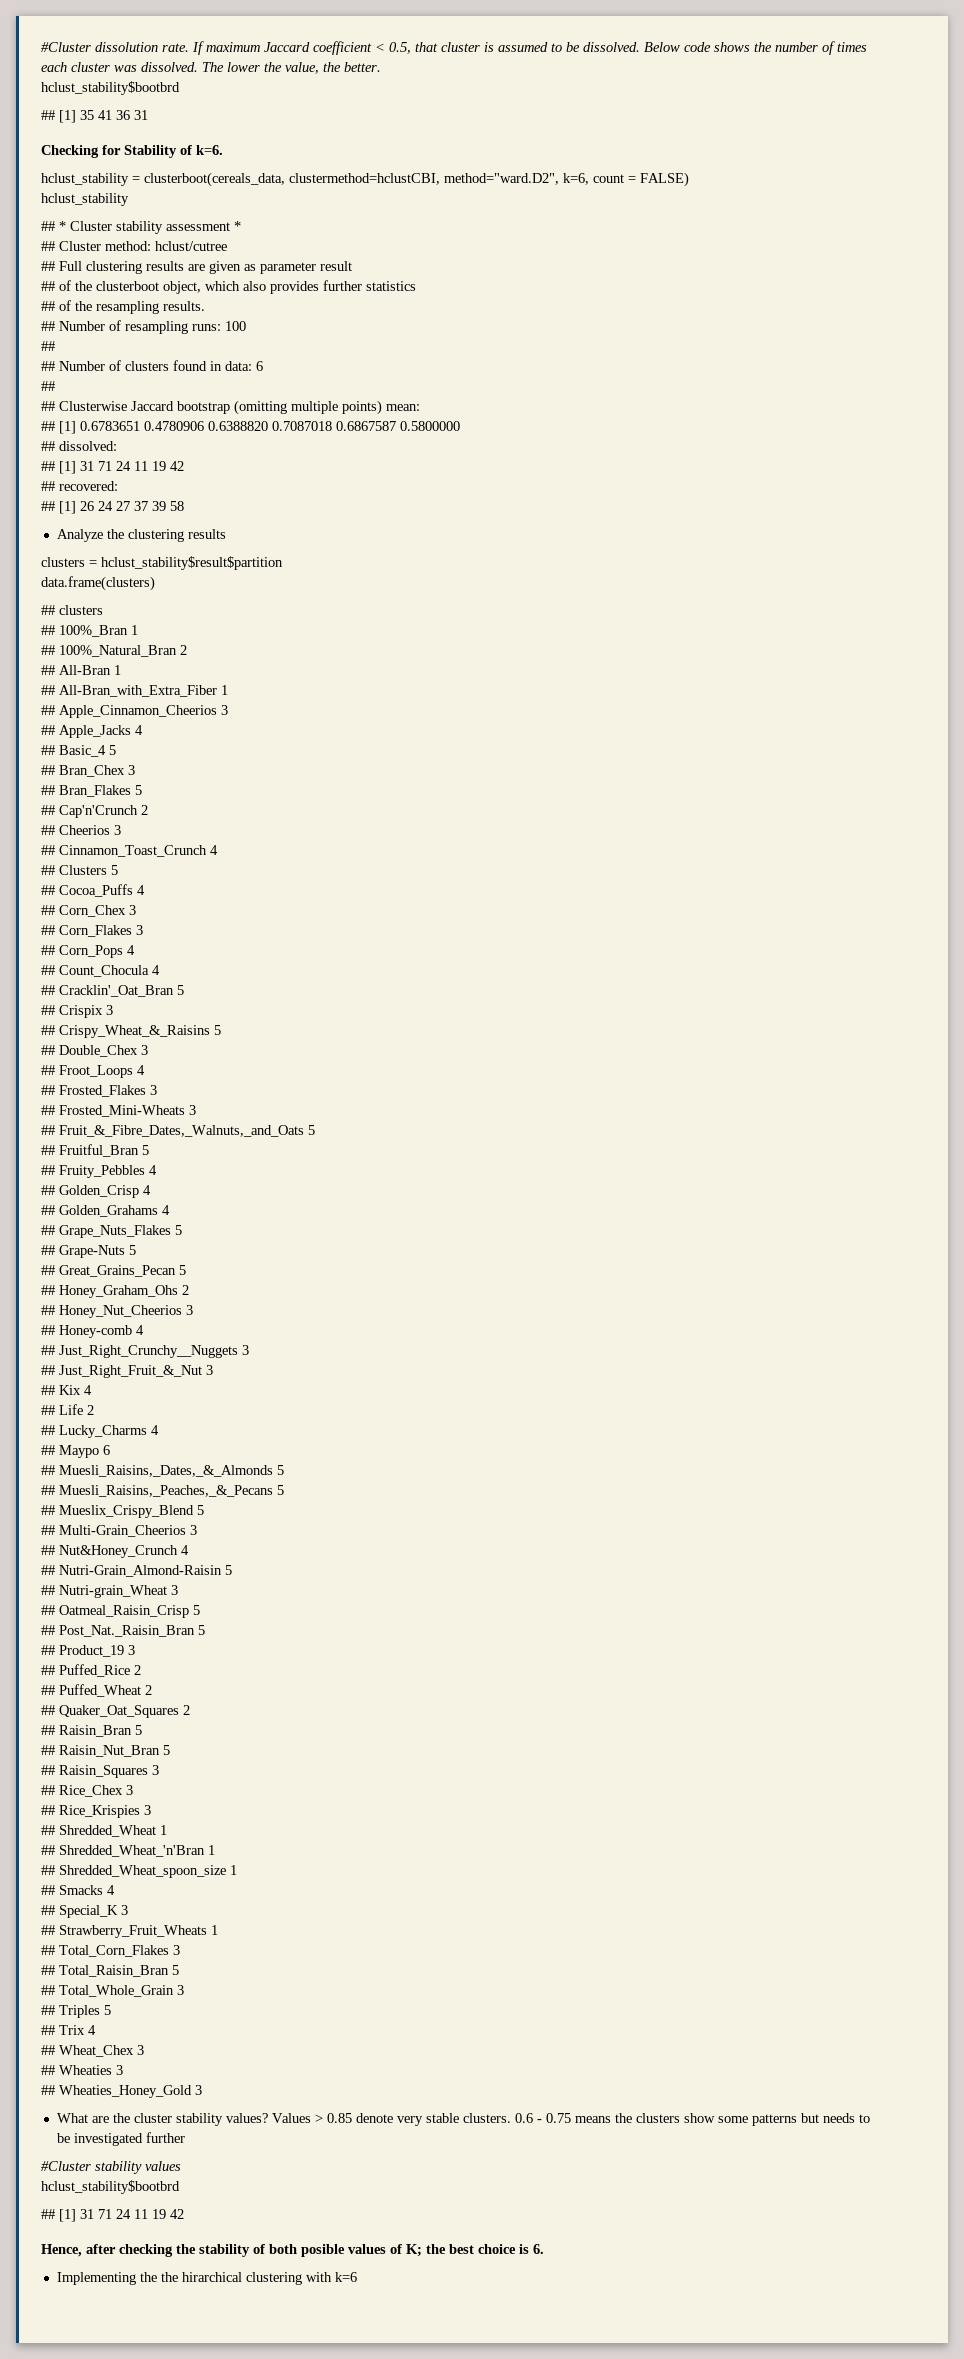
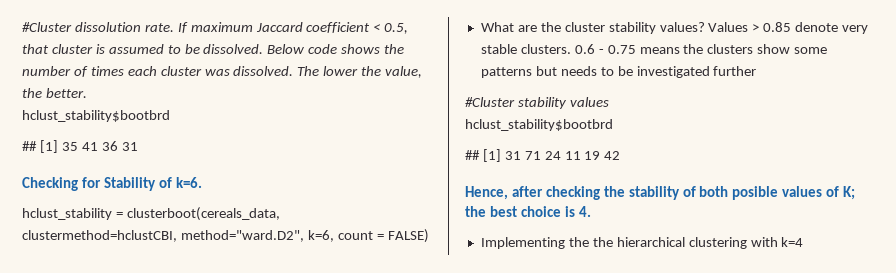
  hclust_stability = clusterboot(cereals_data, clustermethod=hclustCBI, method="ward.D2", k=6, count = FALSE)
- hclust_stability
- ## * Cluster stability assessment *
- ## Cluster method: hclust/cutree
- ## Full clustering results are given as parameter result
- ## of the clusterboot object, which also provides further statistics
- ## of the resampling results.
- ## Number of resampling runs: 100
- ##
- ## Number of clusters found in data: 6
- ##
- ## Clusterwise Jaccard bootstrap (omitting multiple points) mean:
- ## [1] 0.6783651 0.4780906 0.6388820 0.7087018 0.6867587 0.5800000
- ## dissolved:
- ## [1] 31 71 24 11 19 42
- ## recovered:
- ## [1] 26 24 27 37 39 58
- Analyze the clustering results
- clusters = hclust_stability$result$partition
- data.frame(clusters)
- ## clusters
- ## 100%_Bran 1
- ## 100%_Natural_Bran 2
- ## All-Bran 1
- ## All-Bran_with_Extra_Fiber 1
- ## Apple_Cinnamon_Cheerios 3
- ## Apple_Jacks 4
- ## Basic_4 5
- ## Bran_Chex 3
- ## Bran_Flakes 5
- ## Cap'n'Crunch 2
- ## Cheerios 3
- ## Cinnamon_Toast_Crunch 4
- ## Clusters 5
- ## Cocoa_Puffs 4
- ## Corn_Chex 3
- ## Corn_Flakes 3
- ## Corn_Pops 4
- ## Count_Chocula 4
- ## Cracklin'_Oat_Bran 5
- ## Crispix 3
- ## Crispy_Wheat_&_Raisins 5
- ## Double_Chex 3
- ## Froot_Loops 4
- ## Frosted_Flakes 3
- ## Frosted_Mini-Wheats 3
- ## Fruit_&_Fibre_Dates,_Walnuts,_and_Oats 5
- ## Fruitful_Bran 5
- ## Fruity_Pebbles 4
- ## Golden_Crisp 4
- ## Golden_Grahams 4
- ## Grape_Nuts_Flakes 5
- ## Grape-Nuts 5
- ## Great_Grains_Pecan 5
- ## Honey_Graham_Ohs 2
- ## Honey_Nut_Cheerios 3
- ## Honey-comb 4
- ## Just_Right_Crunchy__Nuggets 3
- ## Just_Right_Fruit_&_Nut 3
- ## Kix 4
- ## Life 2
- ## Lucky_Charms 4
- ## Maypo 6
- ## Muesli_Raisins,_Dates,_&_Almonds 5
- ## Muesli_Raisins,_Peaches,_&_Pecans 5
- ## Mueslix_Crispy_Blend 5
- ## Multi-Grain_Cheerios 3
- ## Nut&Honey_Crunch 4
- ## Nutri-Grain_Almond-Raisin 5
- ## Nutri-grain_Wheat 3
- ## Oatmeal_Raisin_Crisp 5
- ## Post_Nat._Raisin_Bran 5
- ## Product_19 3
- ## Puffed_Rice 2
- ## Puffed_Wheat 2
- ## Quaker_Oat_Squares 2
- ## Raisin_Bran 5
- ## Raisin_Nut_Bran 5
- ## Raisin_Squares 3
- ## Rice_Chex 3
- ## Rice_Krispies 3
- ## Shredded_Wheat 1
- ## Shredded_Wheat_'n'Bran 1
- ## Shredded_Wheat_spoon_size 1
- ## Smacks 4
- ## Special_K 3
- ## Strawberry_Fruit_Wheats 1
- ## Total_Corn_Flakes 3
- ## Total_Raisin_Bran 5
- ## Total_Whole_Grain 3
- ## Triples 5
- ## Trix 4
- ## Wheat_Chex 3
- ## Wheaties 3
- ## Wheaties_Honey_Gold 3
- Hence, after checking the stability of both posible values of K; the best choice is 6.
+ Hence, after checking the stability of both posible values of K; the best choice is 4.
- Implementing the the hirarchical clustering with k=6
+ Implementing the the hierarchical clustering with k=4

